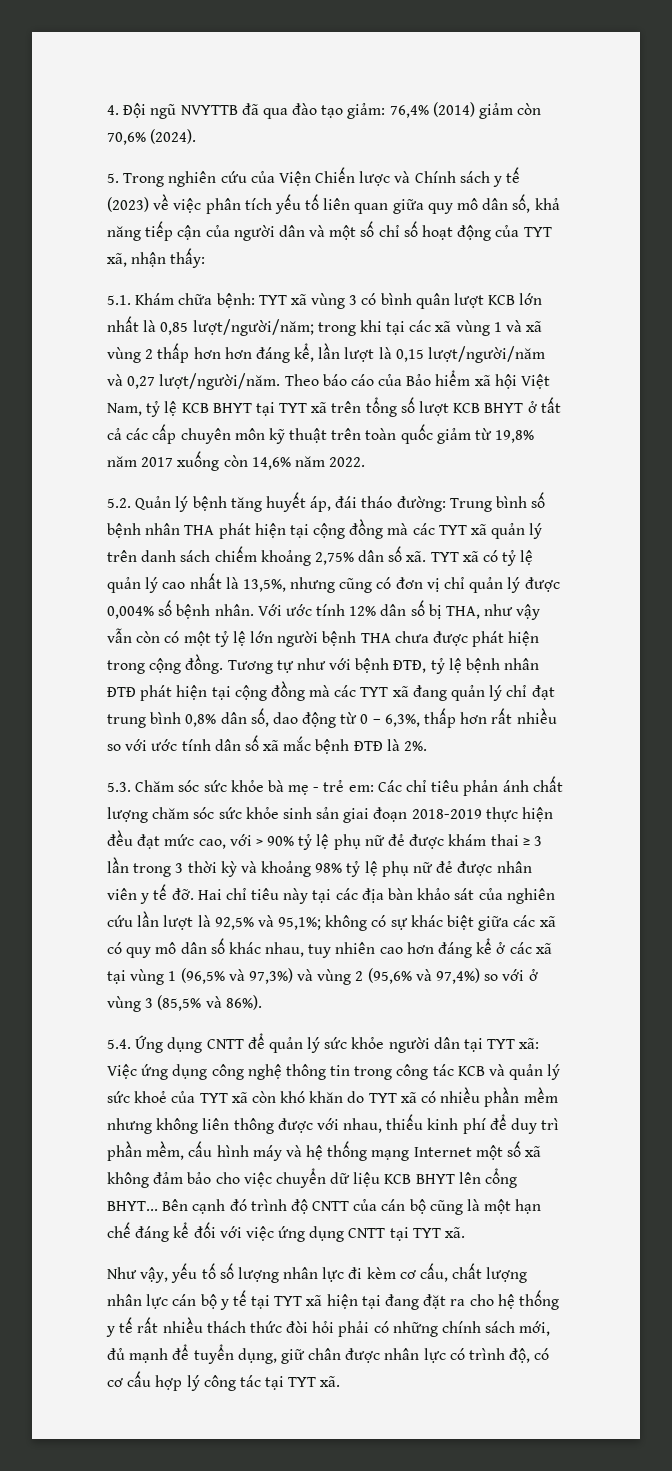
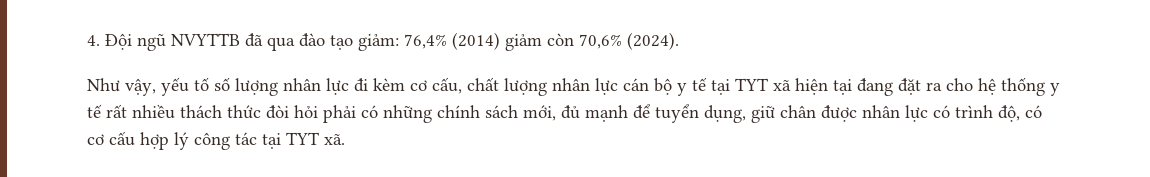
- 5. Trong nghiên cứu của Viện Chiến lược và Chính sách y tế (2023) về việc phân tích yếu tố liên quan giữa quy mô dân số, khả năng tiếp cận của người dân và một số chỉ số hoạt động của TYT xã, nhận thấy:
- 5.1. Khám chữa bệnh: TYT xã vùng 3 có bình quân lượt KCB lớn nhất là 0,85 lượt/người/năm; trong khi tại các xã vùng 1 và xã vùng 2 thấp hơn hơn đáng kể, lần lượt là 0,15 lượt/người/năm và 0,27 lượt/người/năm. Theo báo cáo của Bảo hiểm xã hội Việt Nam, tỷ lệ KCB BHYT tại TYT xã trên tổng số lượt KCB BHYT ở tất cả các cấp chuyên môn kỹ thuật trên toàn quốc giảm từ 19,8% năm 2017 xuống còn 14,6% năm 2022.
- 5.2. Quản lý bệnh tăng huyết áp, đái tháo đường: Trung bình số bệnh nhân THA phát hiện tại cộng đồng mà các TYT xã quản lý trên danh sách chiếm khoảng 2,75% dân số xã. TYT xã có tỷ lệ quản lý cao nhất là 13,5%, nhưng cũng có đơn vị chỉ quản lý được 0,004% số bệnh nhân. Với ước tính 12% dân số bị THA, như vậy vẫn còn có một tỷ lệ lớn người bệnh THA chưa được phát hiện trong cộng đồng. Tương tự như với bệnh ĐTĐ, tỷ lệ bệnh nhân ĐTĐ phát hiện tại cộng đồng mà các TYT xã đang quản lý chỉ đạt trung bình 0,8% dân số, dao động từ 0 – 6,3%, thấp hơn rất nhiều so với ước tính dân số xã mắc bệnh ĐTĐ là 2%.
- 5.3. Chăm sóc sức khỏe bà mẹ - trẻ em: Các chỉ tiêu phản ánh chất lượng chăm sóc sức khỏe sinh sản giai đoạn 2018-2019 thực hiện đều đạt mức cao, với > 90% tỷ lệ phụ nữ đẻ được khám thai ≥ 3 lần trong 3 thời kỳ và khoảng 98% tỷ lệ phụ nữ đẻ được nhân viên y tế đỡ. Hai chỉ tiêu này tại các địa bàn khảo sát của nghiên cứu lần lượt là 92,5% và 95,1%; không có sự khác biệt giữa các xã có quy mô dân số khác nhau, tuy nhiên cao hơn đáng kể ở các xã tại vùng 1 (96,5% và 97,3%) và vùng 2 (95,6% và 97,4%) so với ở vùng 3 (85,5% và 86%).
- 5.4. Ứng dụng CNTT để quản lý sức khỏe người dân tại TYT xã: Việc ứng dụng công nghệ thông tin trong công tác KCB và quản lý sức khoẻ của TYT xã còn khó khăn do TYT xã có nhiều phần mềm nhưng không liên thông được với nhau, thiếu kinh phí để duy trì phần mềm, cấu hình máy và hệ thống mạng Internet một số xã không đảm bảo cho việc chuyển dữ liệu KCB BHYT lên cổng BHYT... Bên cạnh đó trình độ CNTT của cán bộ cũng là một hạn chế đáng kể đối với việc ứng dụng CNTT tại TYT xã.

